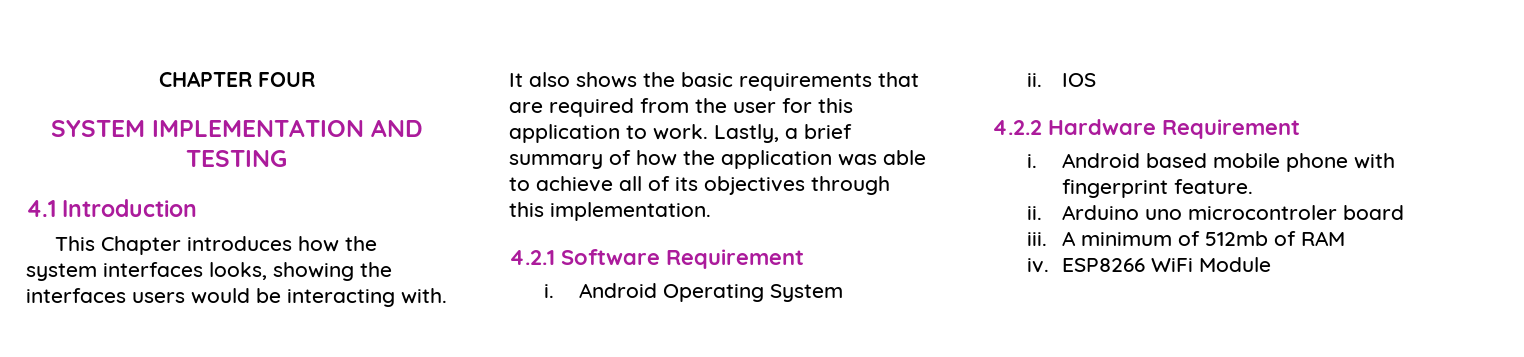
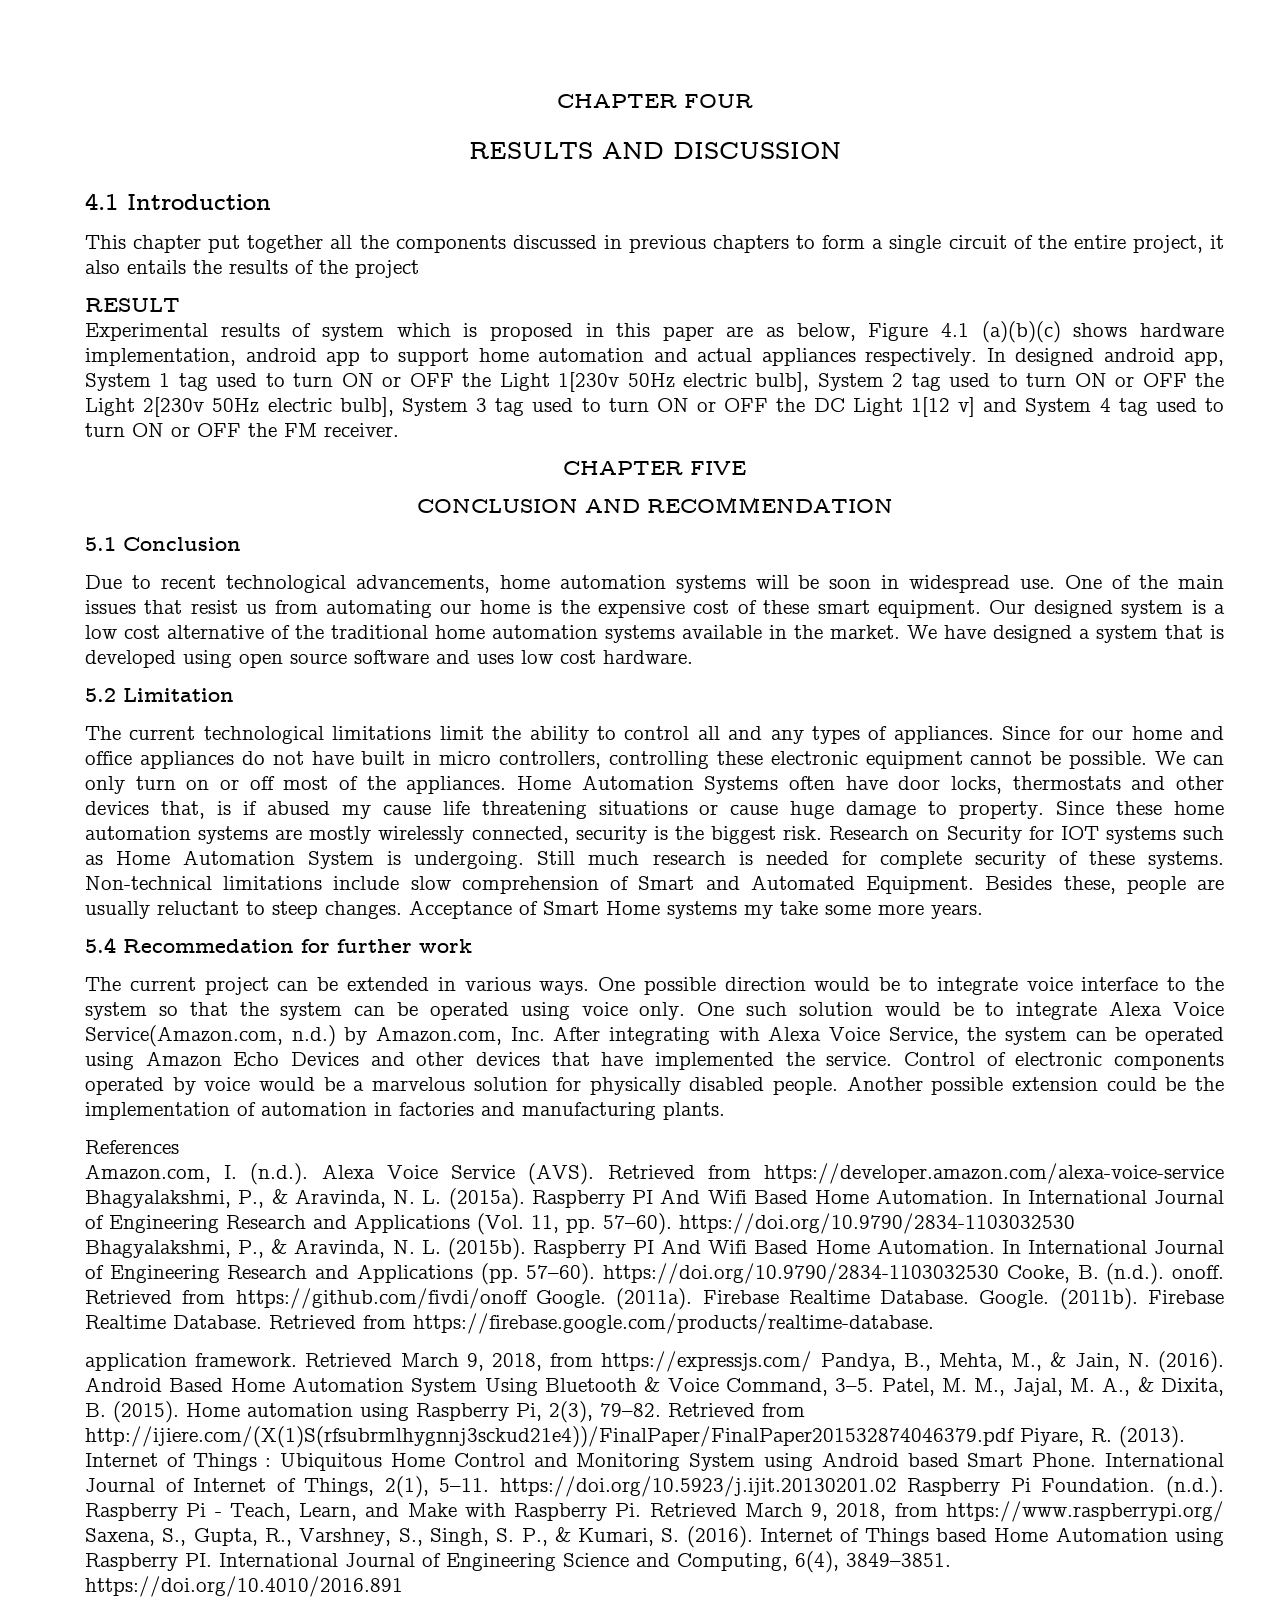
- SYSTEM IMPLEMENTATION AND TESTING
+ RESULTS AND DISCUSSION
- This Chapter introduces how the system interfaces looks, showing the interfaces users would be interacting with. It also shows the basic requirements that are required from the user for this application to work. Lastly, a brief summary of how the application was able to achieve all of its objectives through this implementation.
- 4.2.1 Software Requirement
- i. Android Operating System
- ii. IOS
- 4.2.2 Hardware Requirement
- i. Android based mobile phone with fingerprint feature.
- ii. Arduino uno microcontroler board
- iii. A minimum of 512mb of RAM
- iv. ESP8266 WiFi Module
+ This chapter put together all the components discussed in previous chapters to form a single circuit of the entire project, it also entails the results of the project
+ RESULT
+ Experimental results of system which is proposed in this paper are as below, Figure 4.1 (a)(b)(c) shows hardware implementation, android app to support home automation and actual appliances respectively. In designed android app, System 1 tag used to turn ON or OFF the Light 1[230v 50Hz electric bulb], System 2 tag used to turn ON or OFF the Light 2[230v 50Hz electric bulb], System 3 tag used to turn ON or OFF the DC Light 1[12 v] and System 4 tag used to turn ON or OFF the FM receiver.
+ CHAPTER FIVE
+ CONCLUSION AND RECOMMENDATION
+ 5.1 Conclusion
+ Due to recent technological advancements, home automation systems will be soon in widespread use. One of the main issues that resist us from automating our home is the expensive cost of these smart equipment. Our designed system is a low cost alternative of the traditional home automation systems available in the market. We have designed a system that is developed using open source software and uses low cost hardware.
+ 5.2 Limitation
+ The current technological limitations limit the ability to control all and any types of appliances. Since for our home and office appliances do not have built in micro controllers, controlling these electronic equipment cannot be possible. We can only turn on or off most of the appliances. Home Automation Systems often have door locks, thermostats and other devices that, is if abused my cause life threatening situations or cause huge damage to property. Since these home automation systems are mostly wirelessly connected, security is the biggest risk. Research on Security for IOT systems such as Home Automation System is undergoing. Still much research is needed for complete security of these systems. Non-technical limitations include slow comprehension of Smart and Automated Equipment. Besides these, people are usually reluctant to steep changes. Acceptance of Smart Home systems my take some more years.
+ 5.4 Recommedation for further work
+ The current project can be extended in various ways. One possible direction would be to integrate voice interface to the system so that the system can be operated using voice only. One such solution would be to integrate Alexa Voice Service(Amazon.com, n.d.) by Amazon.com, Inc. After integrating with Alexa Voice Service, the system can be operated using Amazon Echo Devices and other devices that have implemented the service. Control of electronic components operated by voice would be a marvelous solution for physically disabled people. Another possible extension could be the implementation of automation in factories and manufacturing plants.
+ References
+ Amazon.com, I. (n.d.). Alexa Voice Service (AVS). Retrieved from https://developer.amazon.com/alexa-voice-service Bhagyalakshmi, P., & Aravinda, N. L. (2015a). Raspberry PI And Wifi Based Home Automation. In International Journal of Engineering Research and Applications (Vol. 11, pp. 57–60). https://doi.org/10.9790/2834-1103032530 Bhagyalakshmi, P., & Aravinda, N. L. (2015b). Raspberry PI And Wifi Based Home Automation. In International Journal of Engineering Research and Applications (pp. 57–60). https://doi.org/10.9790/2834-1103032530 Cooke, B. (n.d.). onoff. Retrieved from https://github.com/fivdi/onoff Google. (2011a). Firebase Realtime Database. Google. (2011b). Firebase Realtime Database. Retrieved from https://firebase.google.com/products/realtime-database.
+ application framework. Retrieved March 9, 2018, from https://expressjs.com/ Pandya, B., Mehta, M., & Jain, N. (2016). Android Based Home Automation System Using Bluetooth & Voice Command, 3–5. Patel, M. M., Jajal, M. A., & Dixita, B. (2015). Home automation using Raspberry Pi, 2(3), 79–82. Retrieved from http://ijiere.com/(X(1)S(rfsubrmlhygnnj3sckud21e4))/FinalPaper/FinalPaper201532874046379.pdf Piyare, R. (2013). Internet of Things : Ubiquitous Home Control and Monitoring System using Android based Smart Phone. International Journal of Internet of Things, 2(1), 5–11. https://doi.org/10.5923/j.ijit.20130201.02 Raspberry Pi Foundation. (n.d.). Raspberry Pi - Teach, Learn, and Make with Raspberry Pi. Retrieved March 9, 2018, from https://www.raspberrypi.org/ Saxena, S., Gupta, R., Varshney, S., Singh, S. P., & Kumari, S. (2016). Internet of Things based Home Automation using Raspberry PI. International Journal of Engineering Science and Computing, 6(4), 3849–3851. https://doi.org/10.4010/2016.891

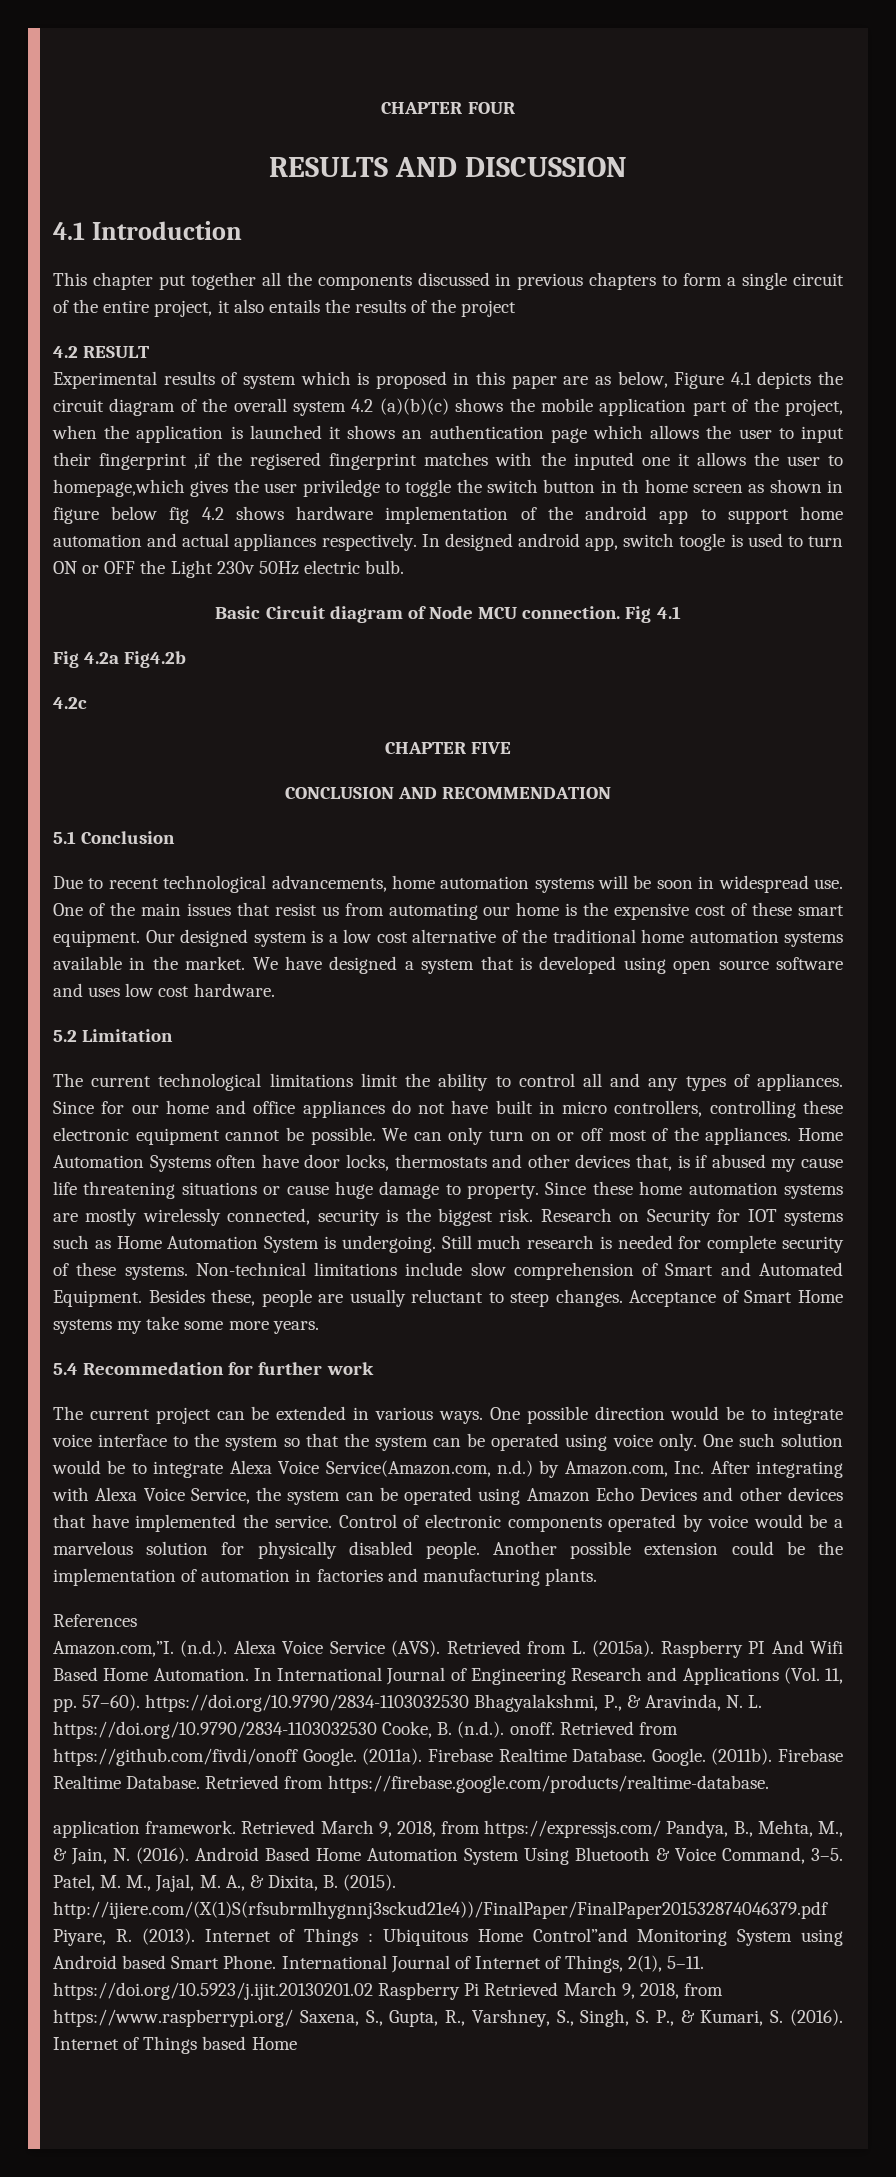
- RESULT
+ 4.2 RESULT
- Experimental results of system which is proposed in this paper are as below, Figure 4.1 (a)(b)(c) shows hardware implementation, android app to support home automation and actual appliances respectively.
+ Experimental results of system which is proposed in this paper are as below, Figure 4.1 depicts the circuit diagram of the overall system 4.2 (a)(b)(c) shows the mobile application part of the project, when the application is launched it shows an authentication page which allows the user to input their fingerprint ,if the regisered fingerprint matches with the inputed one it allows the user to homepage,which gives the user priviledge to toggle the switch button in th home screen as shown in figure below fig 4.2 shows hardware implementation of the android app to support home automation and actual appliances respectively.
- In designed android app, System 1 tag used to turn ON or OFF the Light 1[230v 50Hz electric bulb], System 2 tag used to turn ON or OFF the Light 2[230v 50Hz electric bulb], System 3 tag used to turn ON or OFF the DC Light 1[12 v] and System 4 tag used to turn ON or OFF the FM receiver.
+ In designed android app, switch toogle is used to turn ON or OFF the Light 230v 50Hz electric bulb.
+ Basic Circuit diagram of Node MCU connection. Fig 4.1
+ Fig 4.2a Fig4.2b
+ 4.2c
- Amazon.com, I. (n.d.). Alexa Voice Service (AVS).
+ Amazon.com,”I. (n.d.). Alexa Voice Service (AVS).
- Retrieved from https://developer.amazon.com/alexa-voice-service Bhagyalakshmi, P., & Aravinda, N. L. (2015a).
+ Retrieved from L. (2015a).
- In International Journal of Engineering Research and Applications (Vol. 11, pp. 57–60). https://doi.org/10.9790/2834-1103032530 Bhagyalakshmi, P., & Aravinda, N. L. (2015b). Raspberry PI And Wifi Based Home Automation. In International Journal of Engineering Research and Applications (pp. 57–60). https://doi.org/10.9790/2834-1103032530 Cooke, B. (n.d.). onoff.
+ In International Journal of Engineering Research and Applications (Vol. 11, pp. 57–60). https://doi.org/10.9790/2834-1103032530 Bhagyalakshmi, P., & Aravinda, N. L. https://doi.org/10.9790/2834-1103032530 Cooke, B. (n.d.). onoff.
- Patel, M. M., Jajal, M. A., & Dixita, B. (2015). Home automation using Raspberry Pi, 2(3), 79–82. Retrieved from http://ijiere.com/(X(1)S(rfsubrmlhygnnj3sckud21e4))/FinalPaper/FinalPaper201532874046379.pdf Piyare, R. (2013).
+ Patel, M. M., Jajal, M. A., & Dixita, B. (2015). http://ijiere.com/(X(1)S(rfsubrmlhygnnj3sckud21e4))/FinalPaper/FinalPaper201532874046379.pdf Piyare, R. (2013).
- Internet of Things : Ubiquitous Home Control and Monitoring System using Android based Smart Phone.
+ Internet of Things : Ubiquitous Home Control”and Monitoring System using Android based Smart Phone.
- International Journal of Internet of Things, 2(1), 5–11. https://doi.org/10.5923/j.ijit.20130201.02 Raspberry Pi Foundation. (n.d.). Raspberry Pi - Teach, Learn, and Make with Raspberry Pi. Retrieved March 9, 2018, from https://www.raspberrypi.org/ Saxena, S., Gupta, R., Varshney, S., Singh, S. P., & Kumari, S. (2016).
+ International Journal of Internet of Things, 2(1), 5–11. https://doi.org/10.5923/j.ijit.20130201.02 Raspberry Pi Retrieved March 9, 2018, from https://www.raspberrypi.org/ Saxena, S., Gupta, R., Varshney, S., Singh, S. P., & Kumari, S. (2016).
- Internet of Things based Home Automation using Raspberry PI. International Journal of Engineering Science and Computing, 6(4), 3849–3851. https://doi.org/10.4010/2016.891
+ Internet of Things based Home

